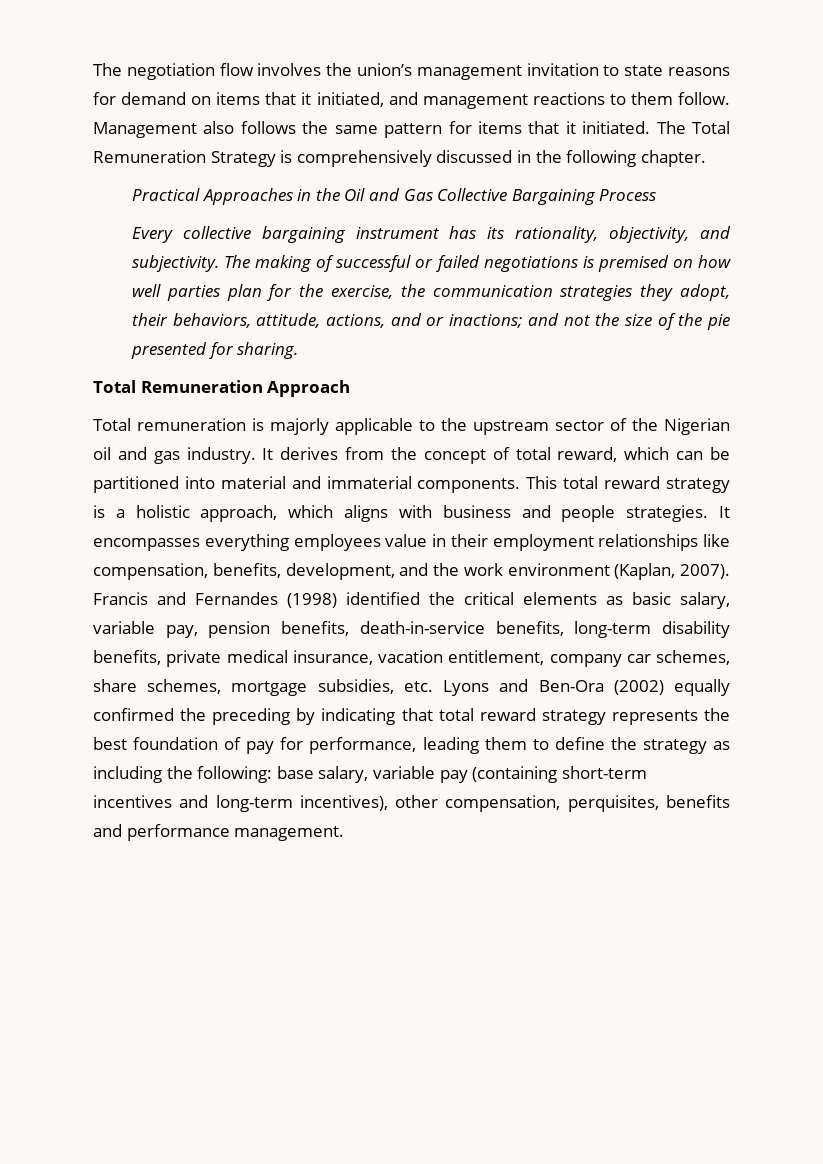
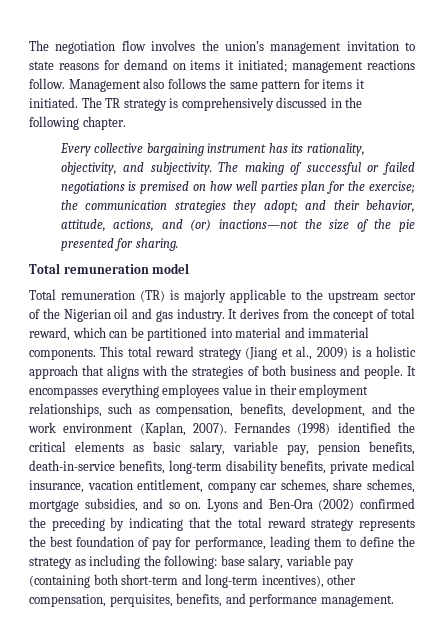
- The negotiation flow involves the union’s management invitation to state reasons for demand on items that it initiated, and management reactions to them follow.
+ The negotiation flow involves the union’s management invitation to state reasons for demand on items it initiated; management reactions follow.
- Management also follows the same pattern for items that it initiated.
+ Management also follows the same pattern for items it initiated.
- The Total Remuneration Strategy is comprehensively discussed in the following chapter.
+ The TR strategy is comprehensively discussed in the following chapter.
- Practical Approaches in the Oil and Gas Collective Bargaining Process
- The making of successful or failed negotiations is premised on how well parties plan for the exercise, the communication strategies they adopt, their behaviors, attitude, actions, and or inactions; and not the size of the pie presented for sharing.
+ The making of successful or failed negotiations is premised on how well parties plan for the exercise; the communication strategies they adopt; and their behavior, attitude, actions, and (or) inactions—not the size of the pie presented for sharing.
- Total Remuneration Approach
- Total remuneration is majorly applicable to the upstream sector of the Nigerian oil and gas industry.
+ Total remuneration model
+ Total remuneration (TR) is majorly applicable to the upstream sector of the Nigerian oil and gas industry.
- This total reward strategy is a holistic approach, which aligns with business and people strategies.
+ This total reward strategy (Jiang et al., 2009) is a holistic approach that aligns with the strategies of both business and people.
- It encompasses everything employees value in their employment relationships like compensation, benefits, development, and the work environment (Kaplan, 2007).
+ It encompasses everything employees value in their employment relationships, such as compensation, benefits, development, and the work environment (Kaplan, 2007).
- Francis and Fernandes (1998) identified the critical elements as basic salary, variable pay, pension benefits, death-in-service benefits, long-term disability benefits, private medical insurance, vacation entitlement, company car schemes, share schemes, mortgage subsidies, etc. Lyons and Ben-Ora (2002) equally confirmed the preceding by indicating that total reward strategy represents the best foundation of pay for performance, leading them to define the strategy as including the following:
+ Fernandes (1998) identified the critical elements as basic salary, variable pay, pension benefits, death-in-service benefits, long-term disability benefits, private medical insurance, vacation entitlement, company car schemes, share schemes, mortgage subsidies, and so on. Lyons and Ben-Ora (2002) confirmed the preceding by indicating that the total reward strategy represents the best foundation of pay for performance, leading them to define the strategy as including the following:
- base salary, variable pay (containing short-term incentives and long-term incentives), other compensation, perquisites, benefits and performance management.
+ base salary, variable pay (containing both short-term and long-term incentives), other compensation, perquisites, benefits, and performance management.

